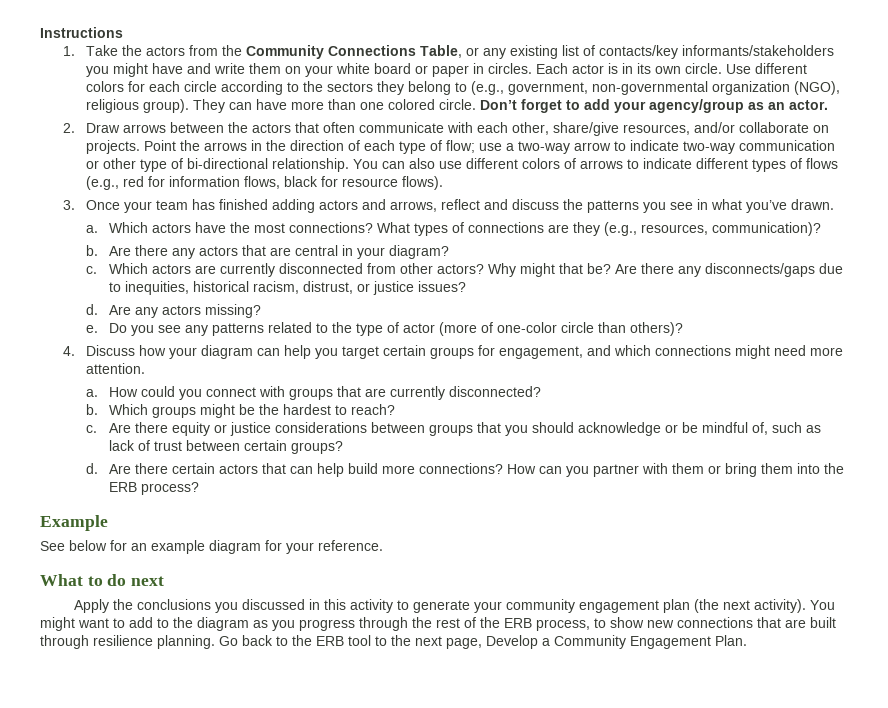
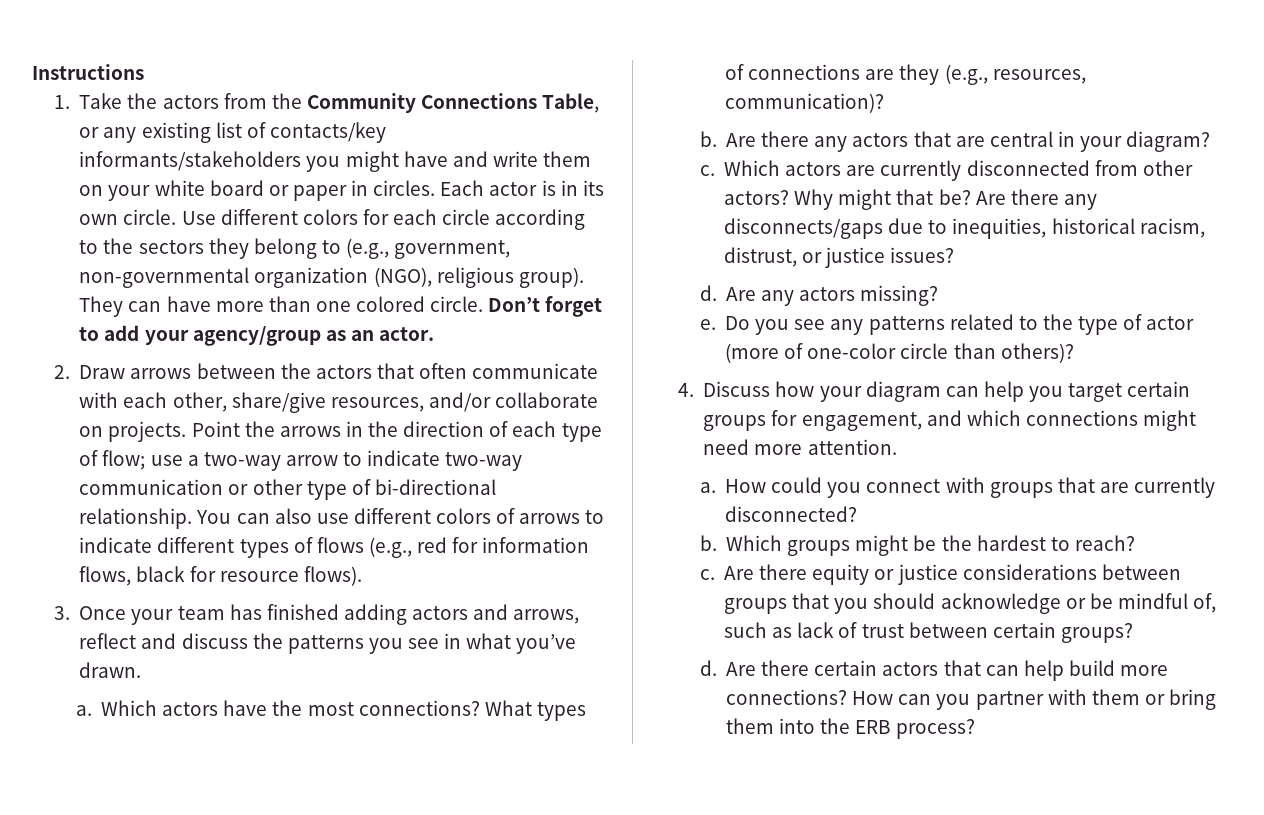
- Example
- See below for an example diagram for your reference.
- What to do next
- Apply the conclusions you discussed in this activity to generate your community engagement plan (the next activity). You might want to add to the diagram as you progress through the rest of the ERB process, to show new connections that are built through resilience planning. Go back to the ERB tool to the next page, Develop a Community Engagement Plan.

